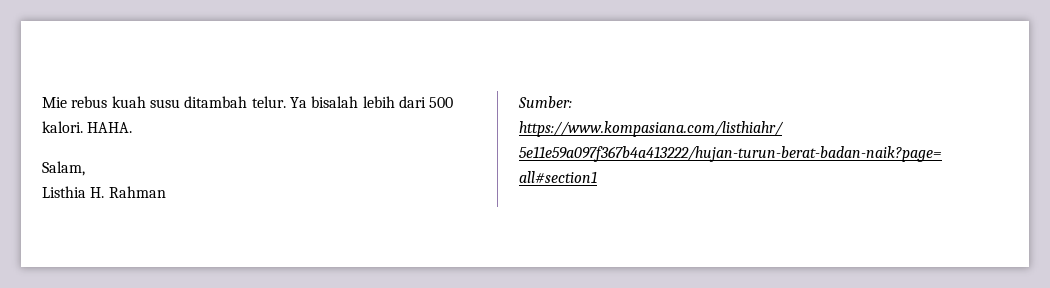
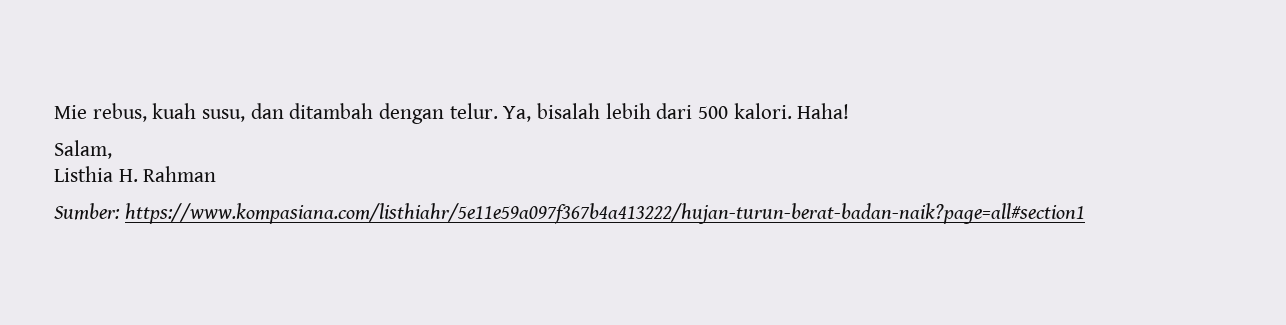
- Mie rebus kuah susu ditambah telur. Ya bisalah lebih dari 500 kalori.
+ Mie rebus, kuah susu, dan ditambah dengan telur. Ya, bisalah lebih dari 500 kalori.
- HAHA.
+ Haha!

